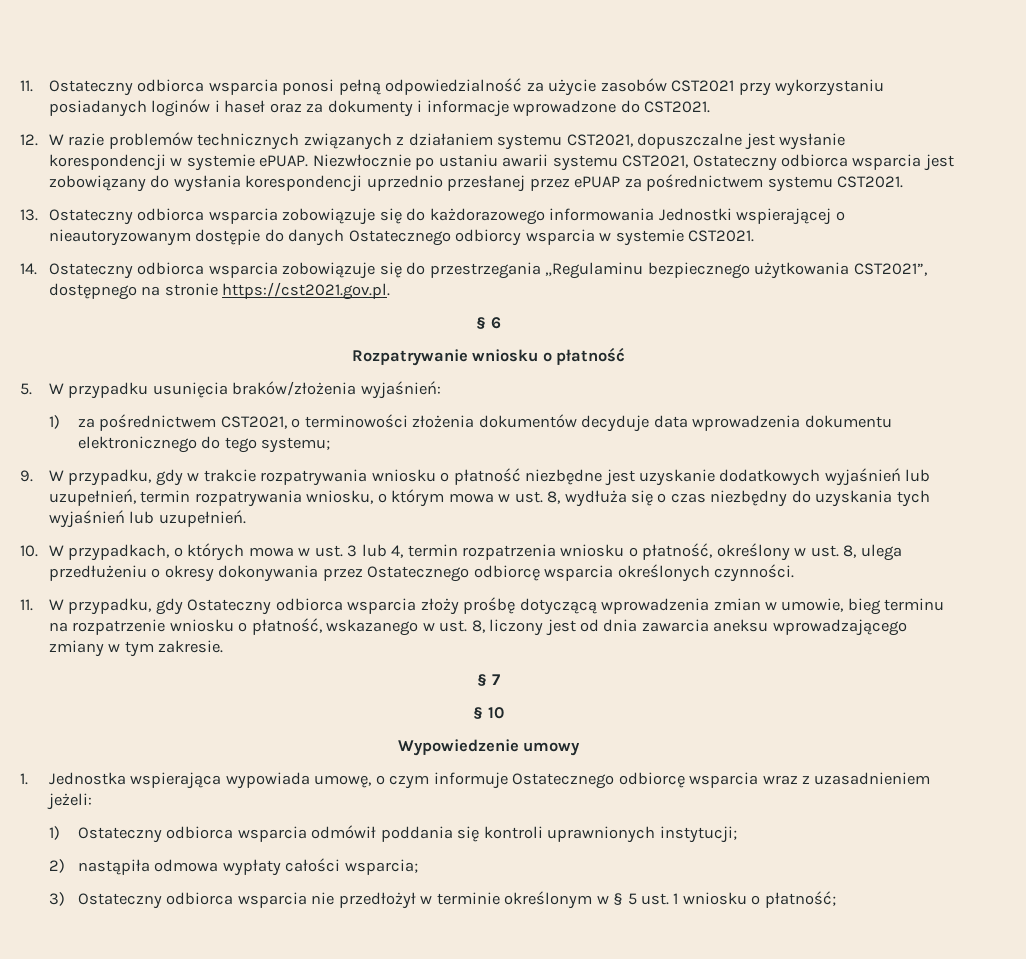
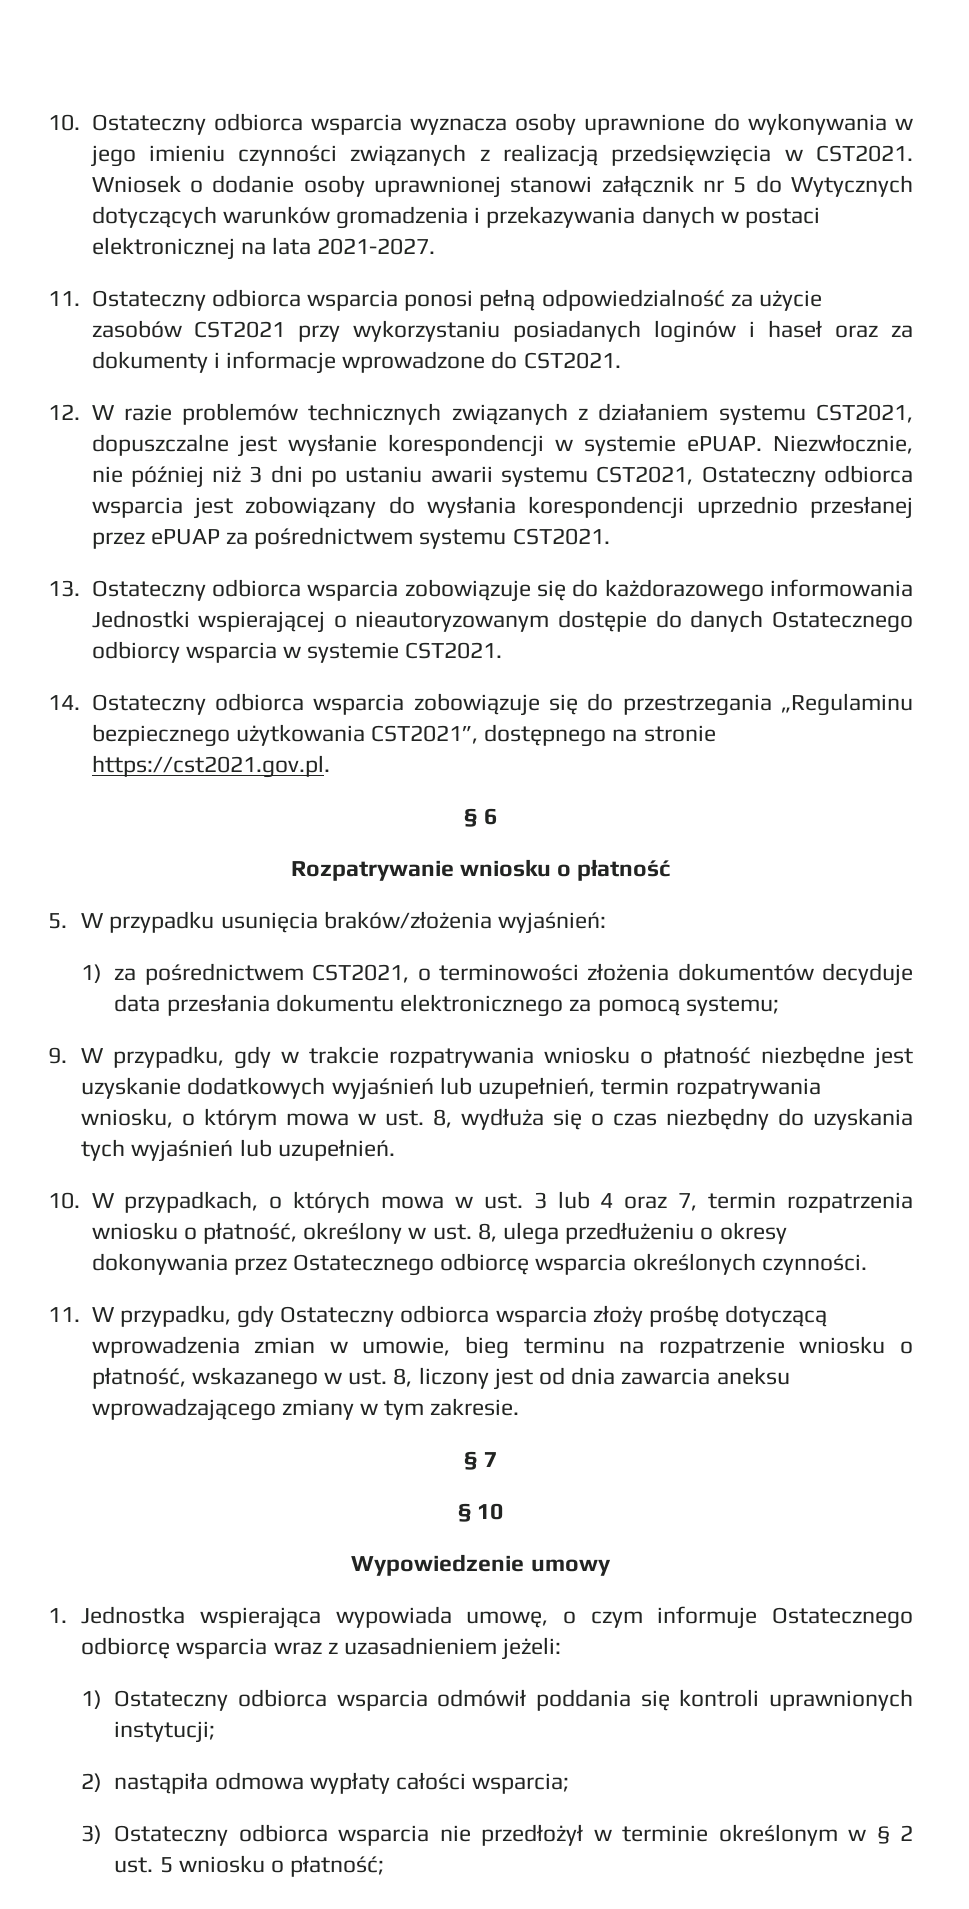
+ 10. Ostateczny odbiorca wsparcia wyznacza osoby uprawnione do wykonywania w jego imieniu czynności związanych z realizacją przedsięwzięcia w CST2021. Wniosek o dodanie osoby uprawnionej stanowi załącznik nr 5 do Wytycznych dotyczących warunków gromadzenia i przekazywania danych w postaci elektronicznej na lata 2021-2027.
- Niezwłocznie po ustaniu awarii systemu CST2021, Ostateczny odbiorca wsparcia jest zobowiązany do wysłania korespondencji uprzednio przesłanej przez ePUAP za pośrednictwem systemu CST2021.
+ Niezwłocznie, nie później niż 3 dni po ustaniu awarii systemu CST2021, Ostateczny odbiorca wsparcia jest zobowiązany do wysłania korespondencji uprzednio przesłanej przez ePUAP za pośrednictwem systemu CST2021.
- 1) za pośrednictwem CST2021, o terminowości złożenia dokumentów decyduje data wprowadzenia dokumentu elektronicznego do tego systemu;
+ 1) za pośrednictwem CST2021, o terminowości złożenia dokumentów decyduje data przesłania dokumentu elektronicznego za pomocą systemu;
- 10. W przypadkach, o których mowa w ust. 3 lub 4, termin rozpatrzenia wniosku o płatność, określony w ust. 8, ulega przedłużeniu o okresy dokonywania przez Ostatecznego odbiorcę wsparcia określonych czynności.
+ 10. W przypadkach, o których mowa w ust. 3 lub 4 oraz 7, termin rozpatrzenia wniosku o płatność, określony w ust. 8, ulega przedłużeniu o okresy dokonywania przez Ostatecznego odbiorcę wsparcia określonych czynności.
- 3) Ostateczny odbiorca wsparcia nie przedłożył w terminie określonym w § 5 ust. 1 wniosku o płatność;
+ 3) Ostateczny odbiorca wsparcia nie przedłożył w terminie określonym w § 2 ust. 5 wniosku o płatność;

